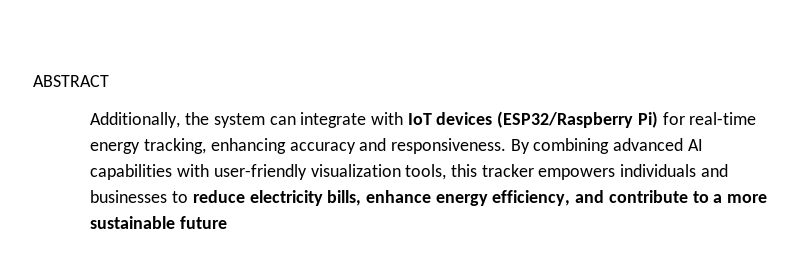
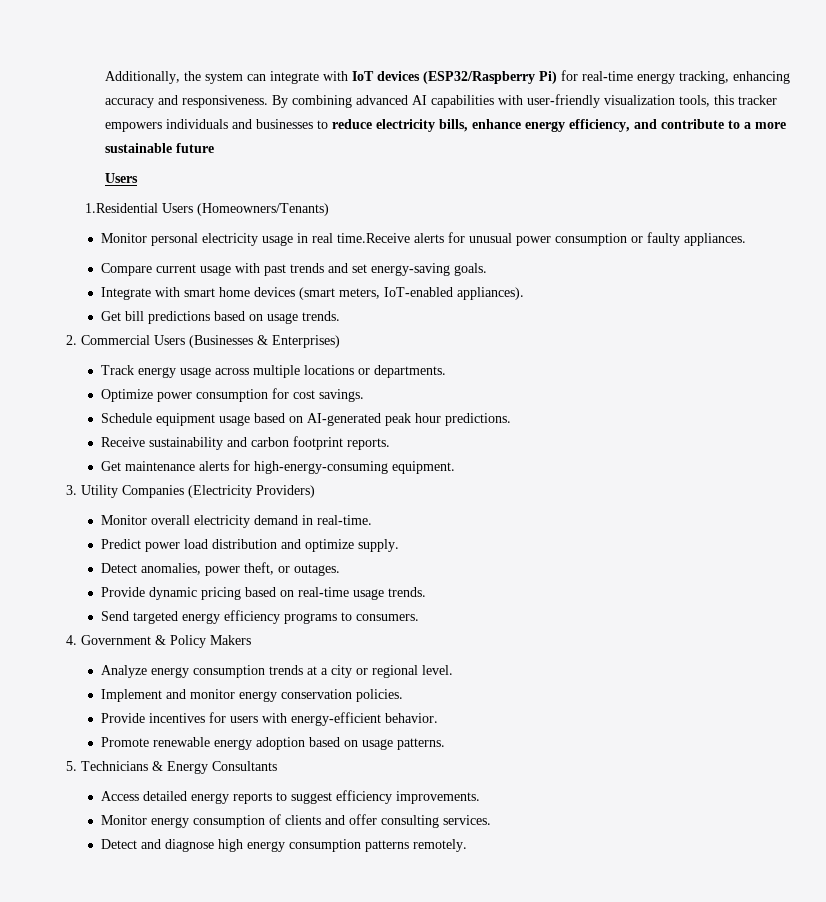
- ABSTRACT
  By combining advanced AI capabilities with user-friendly visualization tools, this tracker empowers individuals and businesses to reduce electricity bills, enhance energy efficiency, and contribute to a more sustainable future
+ Users
+ 1.Residential Users (Homeowners/Tenants)
+ Monitor personal electricity usage in real time.Receive alerts for unusual power consumption or faulty appliances.
+ Compare current usage with past trends and set energy-saving goals.
+ Integrate with smart home devices (smart meters, IoT-enabled appliances).
+ Get bill predictions based on usage trends.
+ 2. Commercial Users (Businesses & Enterprises)
+ Track energy usage across multiple locations or departments.
+ Optimize power consumption for cost savings.
+ Schedule equipment usage based on AI-generated peak hour predictions.
+ Receive sustainability and carbon footprint reports.
+ Get maintenance alerts for high-energy-consuming equipment.
+ 3. Utility Companies (Electricity Providers)
+ Monitor overall electricity demand in real-time.
+ Predict power load distribution and optimize supply.
+ Detect anomalies, power theft, or outages.
+ Provide dynamic pricing based on real-time usage trends.
+ Send targeted energy efficiency programs to consumers.
+ 4. Government & Policy Makers
+ Analyze energy consumption trends at a city or regional level.
+ Implement and monitor energy conservation policies.
+ Provide incentives for users with energy-efficient behavior.
+ Promote renewable energy adoption based on usage patterns.
+ 5. Technicians & Energy Consultants
+ Access detailed energy reports to suggest efficiency improvements.
+ Monitor energy consumption of clients and offer consulting services.
+ Detect and diagnose high energy consumption patterns remotely.

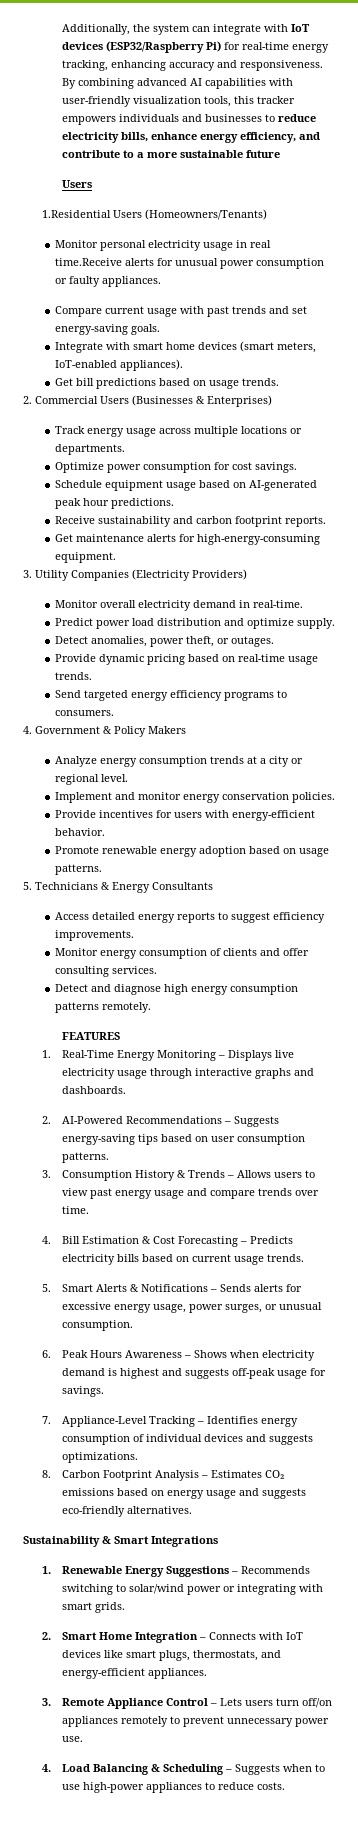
+ FEATURES
+ 1. Real-Time Energy Monitoring – Displays live electricity usage through interactive graphs and dashboards.
+ 2. AI-Powered Recommendations – Suggests energy-saving tips based on user consumption patterns.
+ 3. Consumption History & Trends – Allows users to view past energy usage and compare trends over time.
+ 4. Bill Estimation & Cost Forecasting – Predicts electricity bills based on current usage trends.
+ 5. Smart Alerts & Notifications – Sends alerts for excessive energy usage, power surges, or unusual consumption.
+ 6. Peak Hours Awareness – Shows when electricity demand is highest and suggests off-peak usage for savings.
+ 7. Appliance-Level Tracking – Identifies energy consumption of individual devices and suggests optimizations.
+ 8. Carbon Footprint Analysis – Estimates CO₂ emissions based on energy usage and suggests eco-friendly alternatives.
+ Sustainability & Smart Integrations
+ 1. Renewable Energy Suggestions – Recommends switching to solar/wind power or integrating with smart grids.
+ 2. Smart Home Integration – Connects with IoT devices like smart plugs, thermostats, and energy-efficient appliances.
+ 3. Remote Appliance Control – Lets users turn off/on appliances remotely to prevent unnecessary power use.
+ 4. Load Balancing & Scheduling – Suggests when to use high-power appliances to reduce costs.

